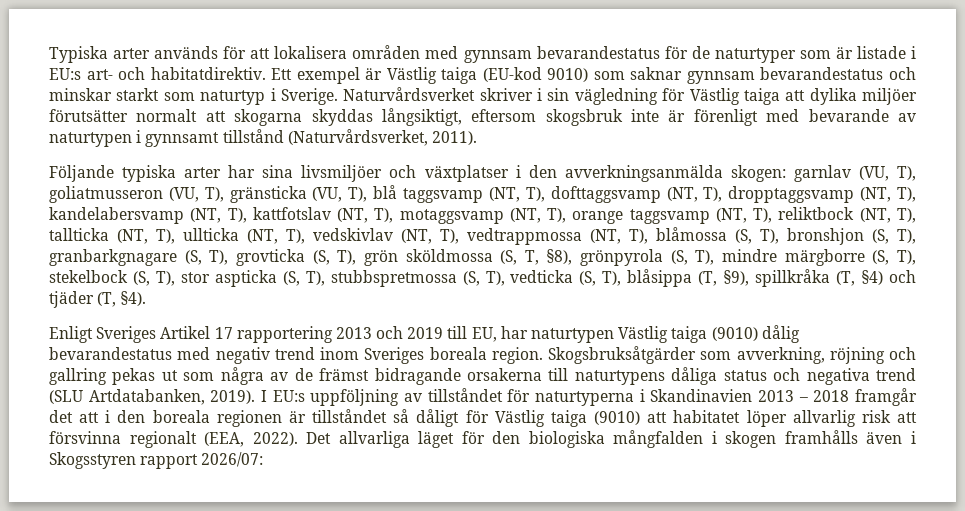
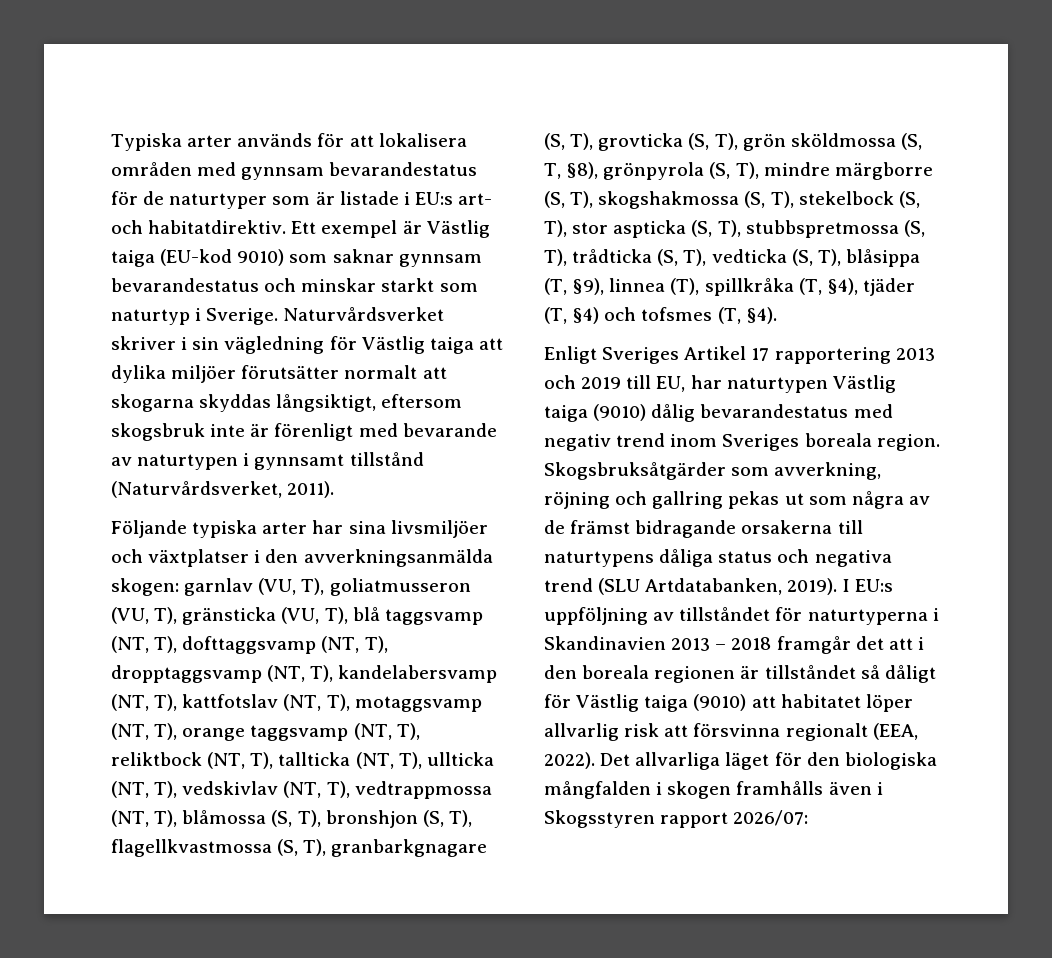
- garnlav (VU, T), goliatmusseron (VU, T), gränsticka (VU, T), blå taggsvamp (NT, T), dofttaggsvamp (NT, T), dropptaggsvamp (NT, T), kandelabersvamp (NT, T), kattfotslav (NT, T), motaggsvamp (NT, T), orange taggsvamp (NT, T), reliktbock (NT, T), tallticka (NT, T), ullticka (NT, T), vedskivlav (NT, T), vedtrappmossa (NT, T), blåmossa (S, T), bronshjon (S, T), granbarkgnagare (S, T), grovticka (S, T), grön sköldmossa (S, T, §8), grönpyrola (S, T), mindre märgborre (S, T), stekelbock (S, T), stor aspticka (S, T), stubbspretmossa (S, T), vedticka (S, T), blåsippa (T, §9), spillkråka (T, §4) och tjäder (T, §4).
+ garnlav (VU, T), goliatmusseron (VU, T), gränsticka (VU, T), blå taggsvamp (NT, T), dofttaggsvamp (NT, T), dropptaggsvamp (NT, T), kandelabersvamp (NT, T), kattfotslav (NT, T), motaggsvamp (NT, T), orange taggsvamp (NT, T), reliktbock (NT, T), tallticka (NT, T), ullticka (NT, T), vedskivlav (NT, T), vedtrappmossa (NT, T), blåmossa (S, T), bronshjon (S, T), flagellkvastmossa (S, T), granbarkgnagare (S, T), grovticka (S, T), grön sköldmossa (S, T, §8), grönpyrola (S, T), mindre märgborre (S, T), skogshakmossa (S, T), stekelbock (S, T), stor aspticka (S, T), stubbspretmossa (S, T), trådticka (S, T), vedticka (S, T), blåsippa (T, §9), linnea (T), spillkråka (T, §4), tjäder (T, §4) och tofsmes (T, §4).

